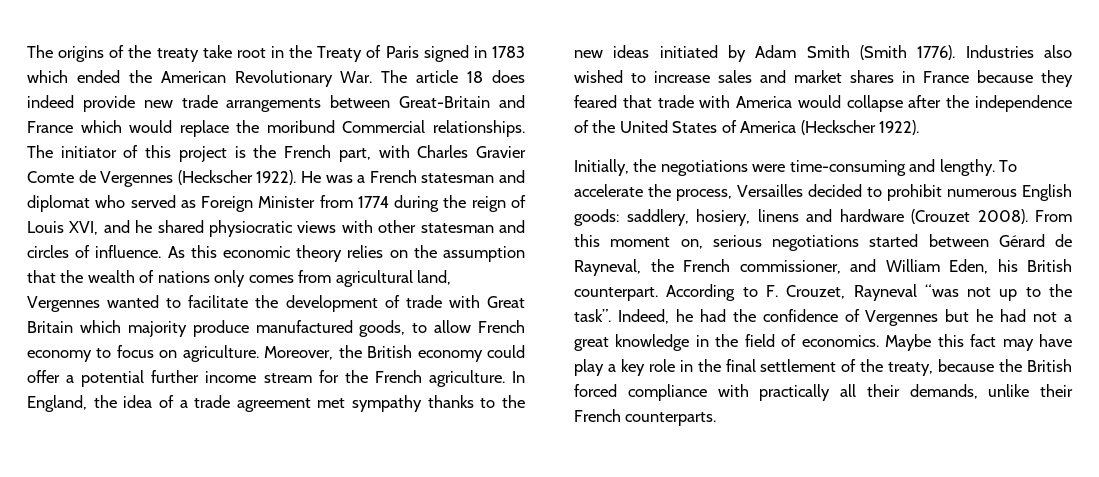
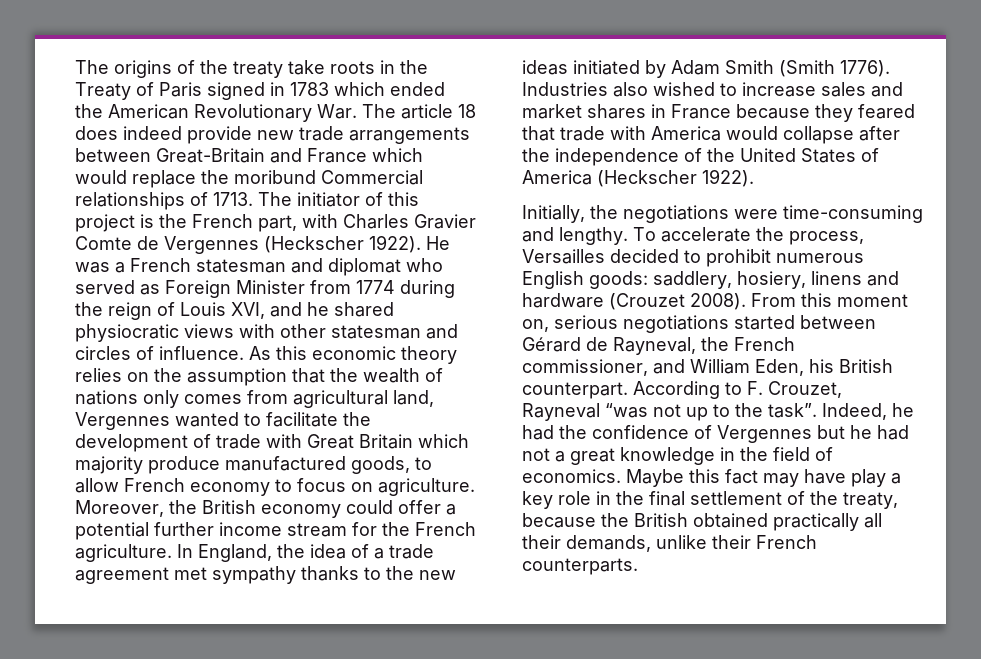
- The origins of the treaty take root in the Treaty of Paris signed in 1783 which ended the American Revolutionary War. The article 18 does indeed provide new trade arrangements between Great-Britain and France which would replace the moribund Commercial relationships.
+ The origins of the treaty take roots in the Treaty of Paris signed in 1783 which ended the American Revolutionary War. The article 18 does indeed provide new trade arrangements between Great-Britain and France which would replace the moribund Commercial relationships of 1713.
- Maybe this fact may have play a key role in the final settlement of the treaty, because the British forced compliance with practically all their demands, unlike their French counterparts.
+ Maybe this fact may have play a key role in the final settlement of the treaty, because the British obtained practically all their demands, unlike their French counterparts.

